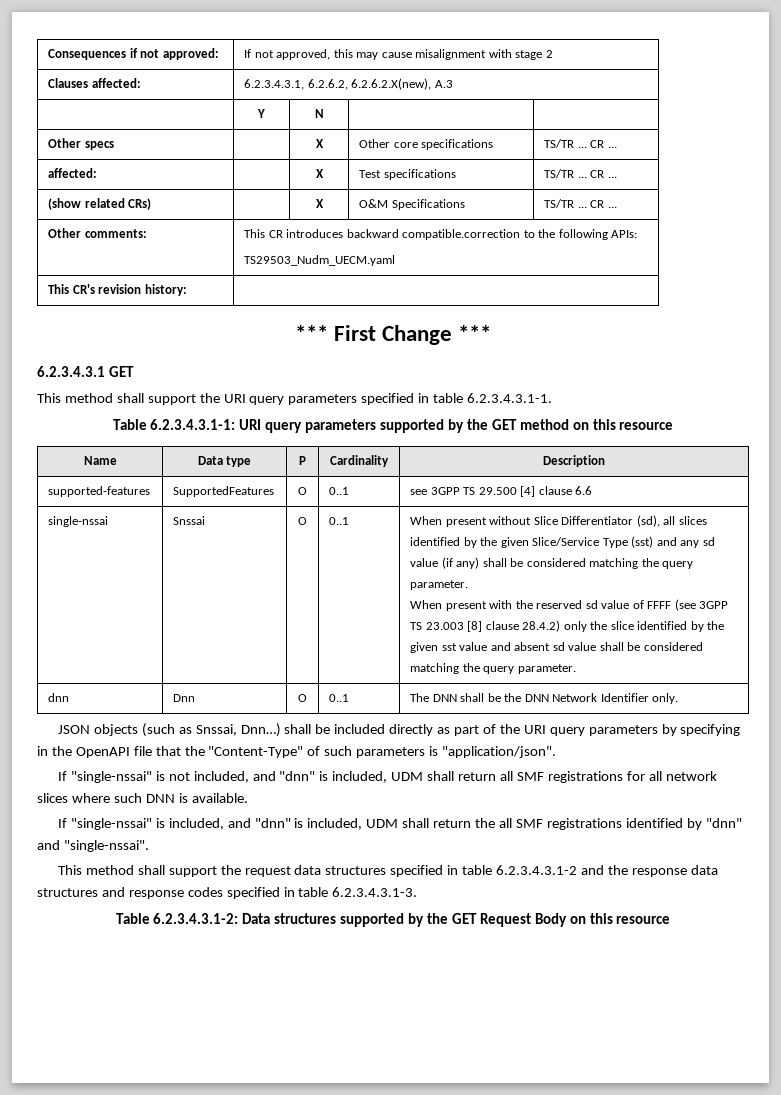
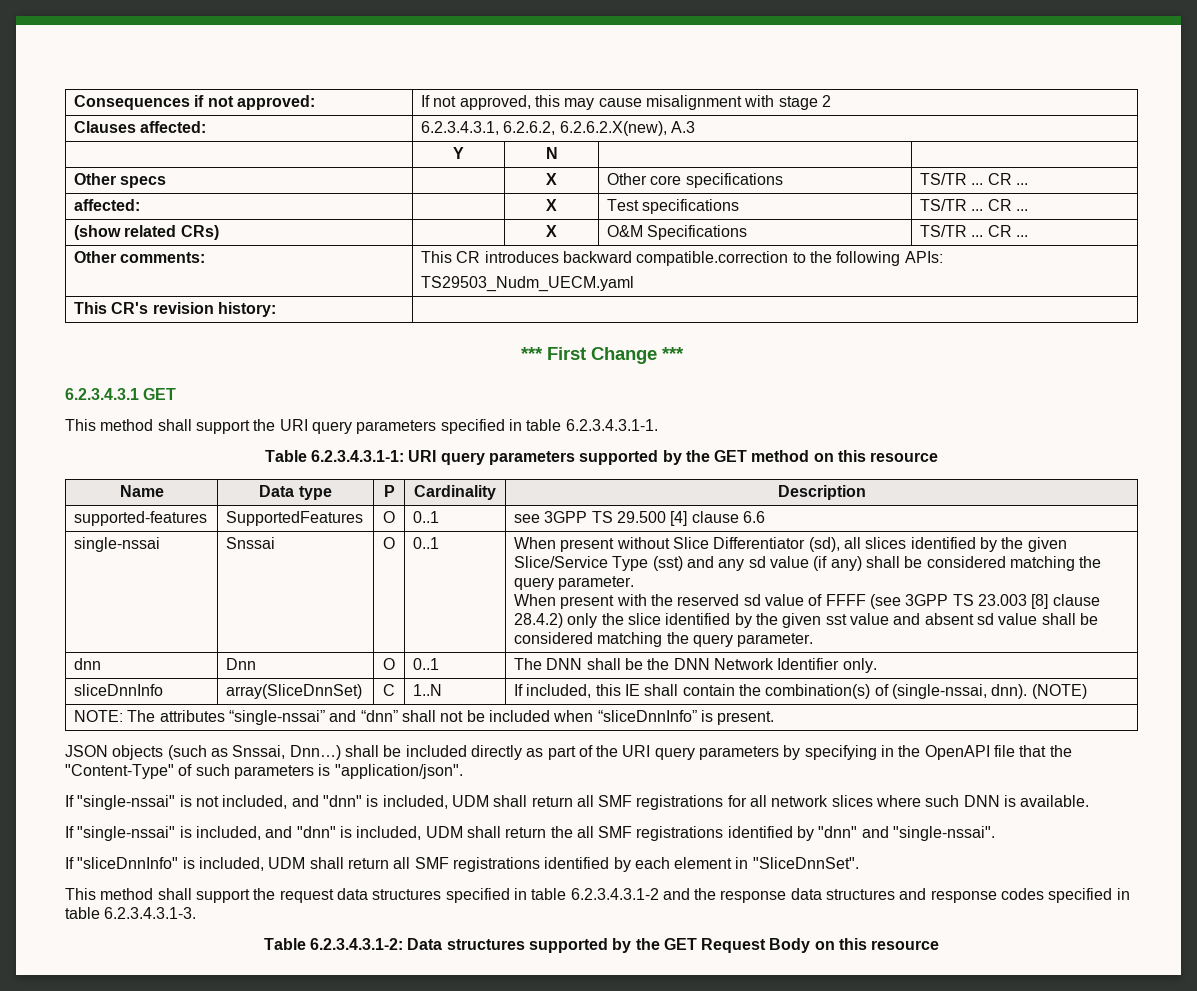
+ sliceDnnInfo | array(SliceDnnSet) | C | 1..N | If included, this IE shall contain the combination(s) of (single-nssai, dnn). (NOTE)
+ NOTE: The attributes “single-nssai” and “dnn” shall not be included when “sliceDnnInfo” is present.
+ If "sliceDnnInfo" is included, UDM shall return all SMF registrations identified by each element in "SliceDnnSet".

